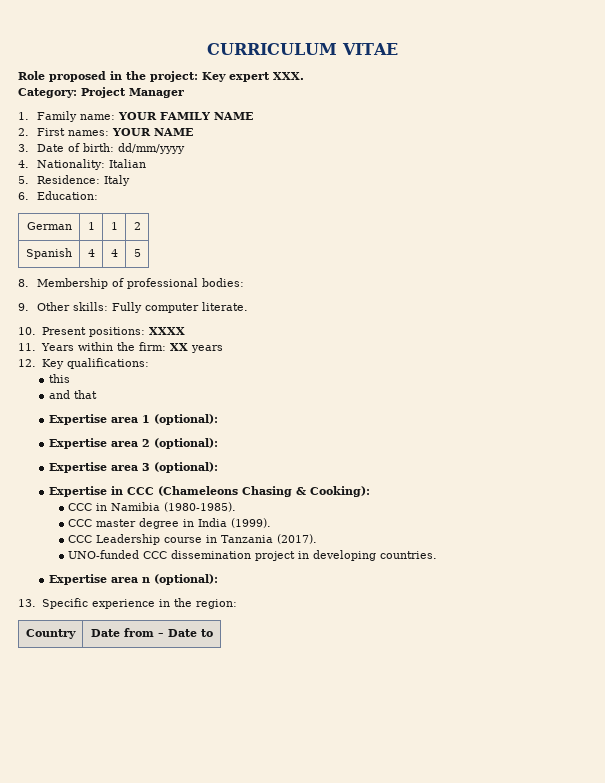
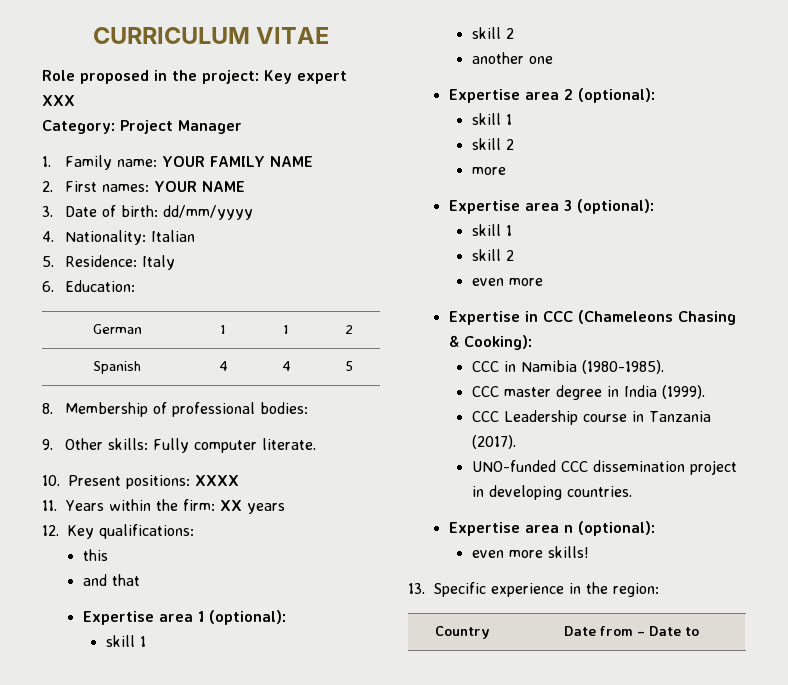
- Role proposed in the project: Key expert XXX.
+ Role proposed in the project: Key expert XXX
  Expertise area 1 (optional):
+ skill 1
+ skill 2
+ another one
  Expertise area 2 (optional):
+ skill 1
+ skill 2
+ more
  Expertise area 3 (optional):
+ skill 1
+ skill 2
+ even more
+ even more skills!

